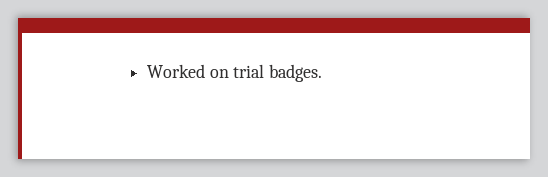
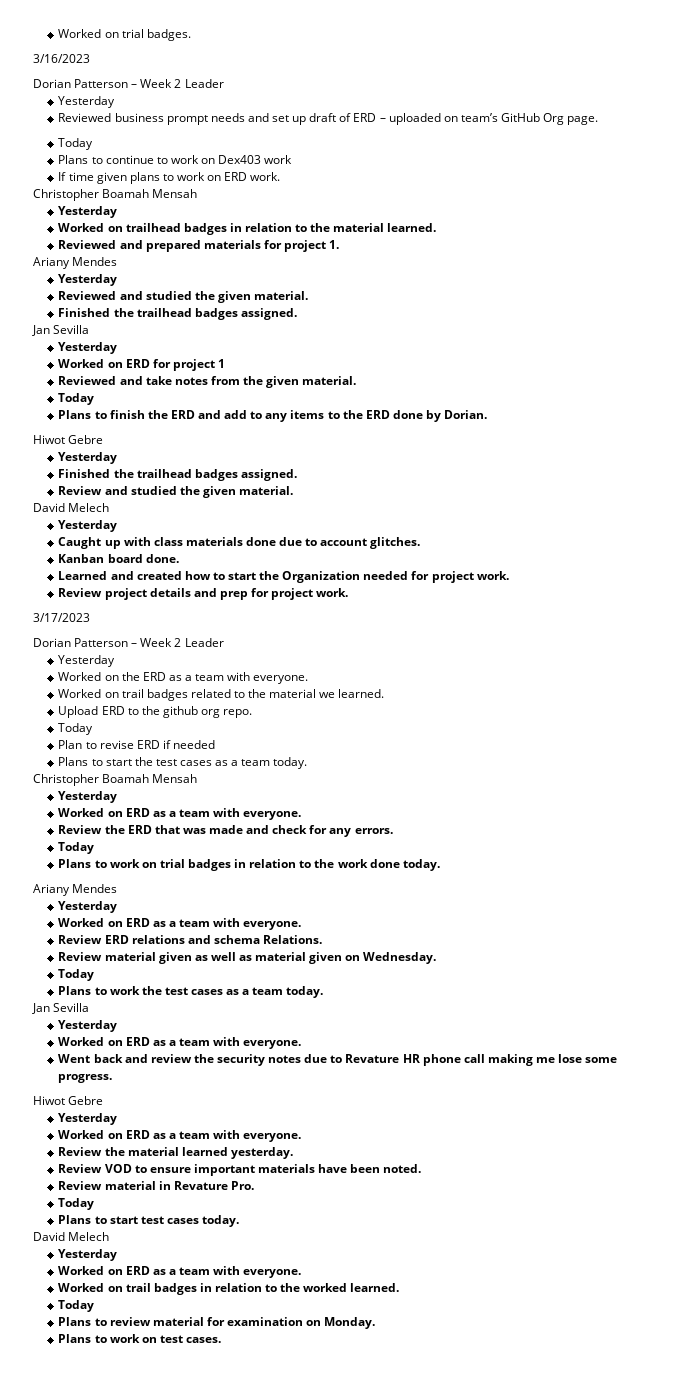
+ 3/16/2023
+ Dorian Patterson – Week 2 Leader
+ Yesterday
+ Reviewed business prompt needs and set up draft of ERD – uploaded on team’s GitHub Org page.
+ Today
+ Plans to continue to work on Dex403 work
+ If time given plans to work on ERD work.
+ Christopher Boamah Mensah
+ Yesterday
+ Worked on trailhead badges in relation to the material learned.
+ Reviewed and prepared materials for project 1.
+ Ariany Mendes
+ Yesterday
+ Reviewed and studied the given material.
+ Finished the trailhead badges assigned.
+ Jan Sevilla
+ Yesterday
+ Worked on ERD for project 1
+ Reviewed and take notes from the given material.
+ Today
+ Plans to finish the ERD and add to any items to the ERD done by Dorian.
+ Hiwot Gebre
+ Yesterday
+ Finished the trailhead badges assigned.
+ Review and studied the given material.
+ David Melech
+ Yesterday
+ Caught up with class materials done due to account glitches.
+ Kanban board done.
+ Learned and created how to start the Organization needed for project work.
+ Review project details and prep for project work.
+ 3/17/2023
+ Dorian Patterson – Week 2 Leader
+ Yesterday
+ Worked on the ERD as a team with everyone.
+ Worked on trail badges related to the material we learned.
+ Upload ERD to the github org repo.
+ Today
+ Plan to revise ERD if needed
+ Plans to start the test cases as a team today.
+ Christopher Boamah Mensah
+ Yesterday
+ Worked on ERD as a team with everyone.
+ Review the ERD that was made and check for any errors.
+ Today
+ Plans to work on trial badges in relation to the work done today.
+ Ariany Mendes
+ Yesterday
+ Worked on ERD as a team with everyone.
+ Review ERD relations and schema Relations.
+ Review material given as well as material given on Wednesday.
+ Today
+ Plans to work the test cases as a team today.
+ Jan Sevilla
+ Yesterday
+ Worked on ERD as a team with everyone.
+ Went back and review the security notes due to Revature HR phone call making me lose some progress.
+ Hiwot Gebre
+ Yesterday
+ Worked on ERD as a team with everyone.
+ Review the material learned yesterday.
+ Review VOD to ensure important materials have been noted.
+ Review material in Revature Pro.
+ Today
+ Plans to start test cases today.
+ David Melech
+ Yesterday
+ Worked on ERD as a team with everyone.
+ Worked on trail badges in relation to the worked learned.
+ Today
+ Plans to review material for examination on Monday.
+ Plans to work on test cases.

